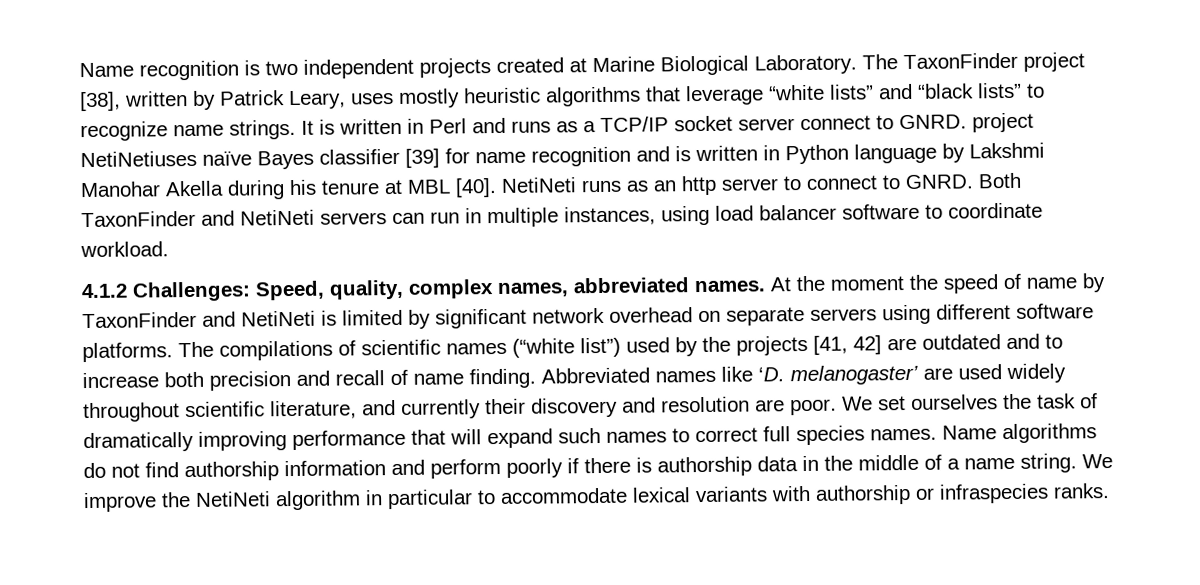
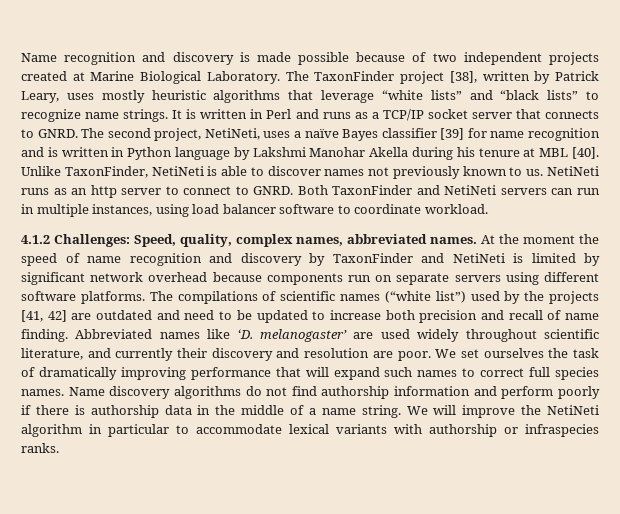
- Name recognition is two independent projects created at Marine Biological Laboratory.
+ Name recognition and discovery is made possible because of two independent projects created at Marine Biological Laboratory.
- It is written in Perl and runs as a TCP/IP socket server connect to GNRD. project NetiNetiuses naïve Bayes classifier [39] for name recognition and is written in Python language by Lakshmi Manohar Akella during his tenure at MBL [40].
+ It is written in Perl and runs as a TCP/IP socket server that connects to GNRD. The second project, NetiNeti, uses a naïve Bayes classifier [39] for name recognition and is written in Python language by Lakshmi Manohar Akella during his tenure at MBL [40].
+ Unlike TaxonFinder, NetiNeti is able to discover names not previously known to us.
- At the moment the speed of name by TaxonFinder and NetiNeti is limited by significant network overhead on separate servers using different software platforms.
+ At the moment the speed of name recognition and discovery by TaxonFinder and NetiNeti is limited by significant network overhead because components run on separate servers using different software platforms.
- The compilations of scientific names (“white list”) used by the projects [41, 42] are outdated and to increase both precision and recall of name finding.
+ The compilations of scientific names (“white list”) used by the projects [41, 42] are outdated and need to be updated to increase both precision and recall of name finding.
- Name algorithms do not find authorship information and perform poorly if there is authorship data in the middle of a name string.
+ Name discovery algorithms do not find authorship information and perform poorly if there is authorship data in the middle of a name string.
- We improve the NetiNeti algorithm in particular to accommodate lexical variants with authorship or infraspecies ranks.
+ We will improve the NetiNeti algorithm in particular to accommodate lexical variants with authorship or infraspecies ranks.

